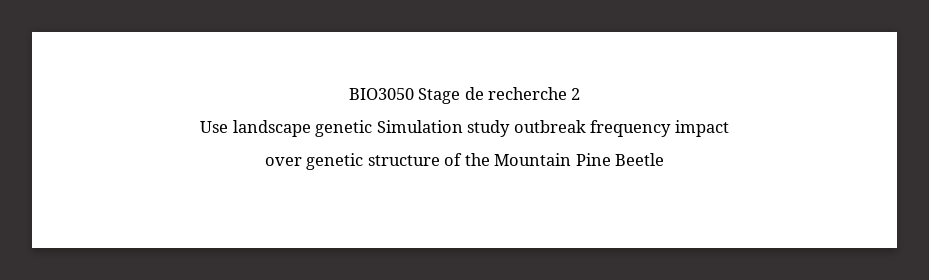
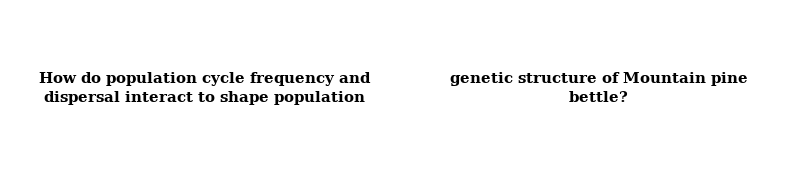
- BIO3050 Stage de recherche 2
- Use landscape genetic Simulation study outbreak frequency impact
- over genetic structure of the Mountain Pine Beetle
+ How do population cycle frequency and dispersal interact to shape population genetic structure of Mountain pine bettle?

